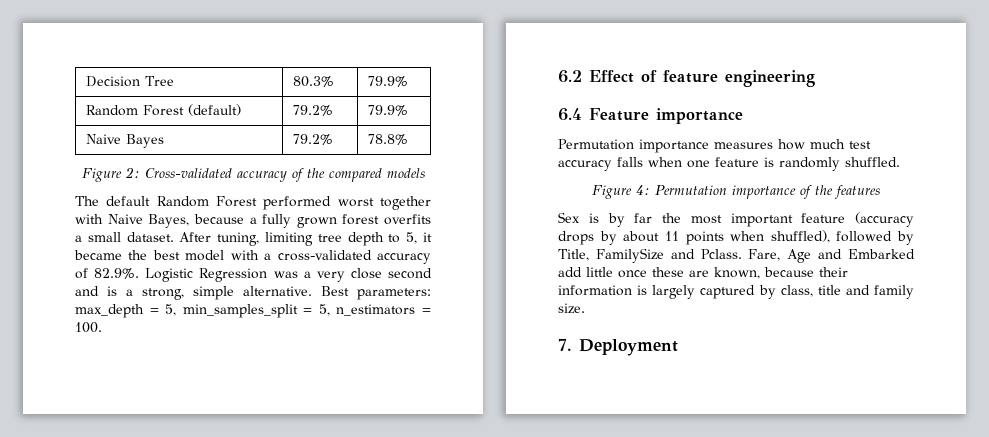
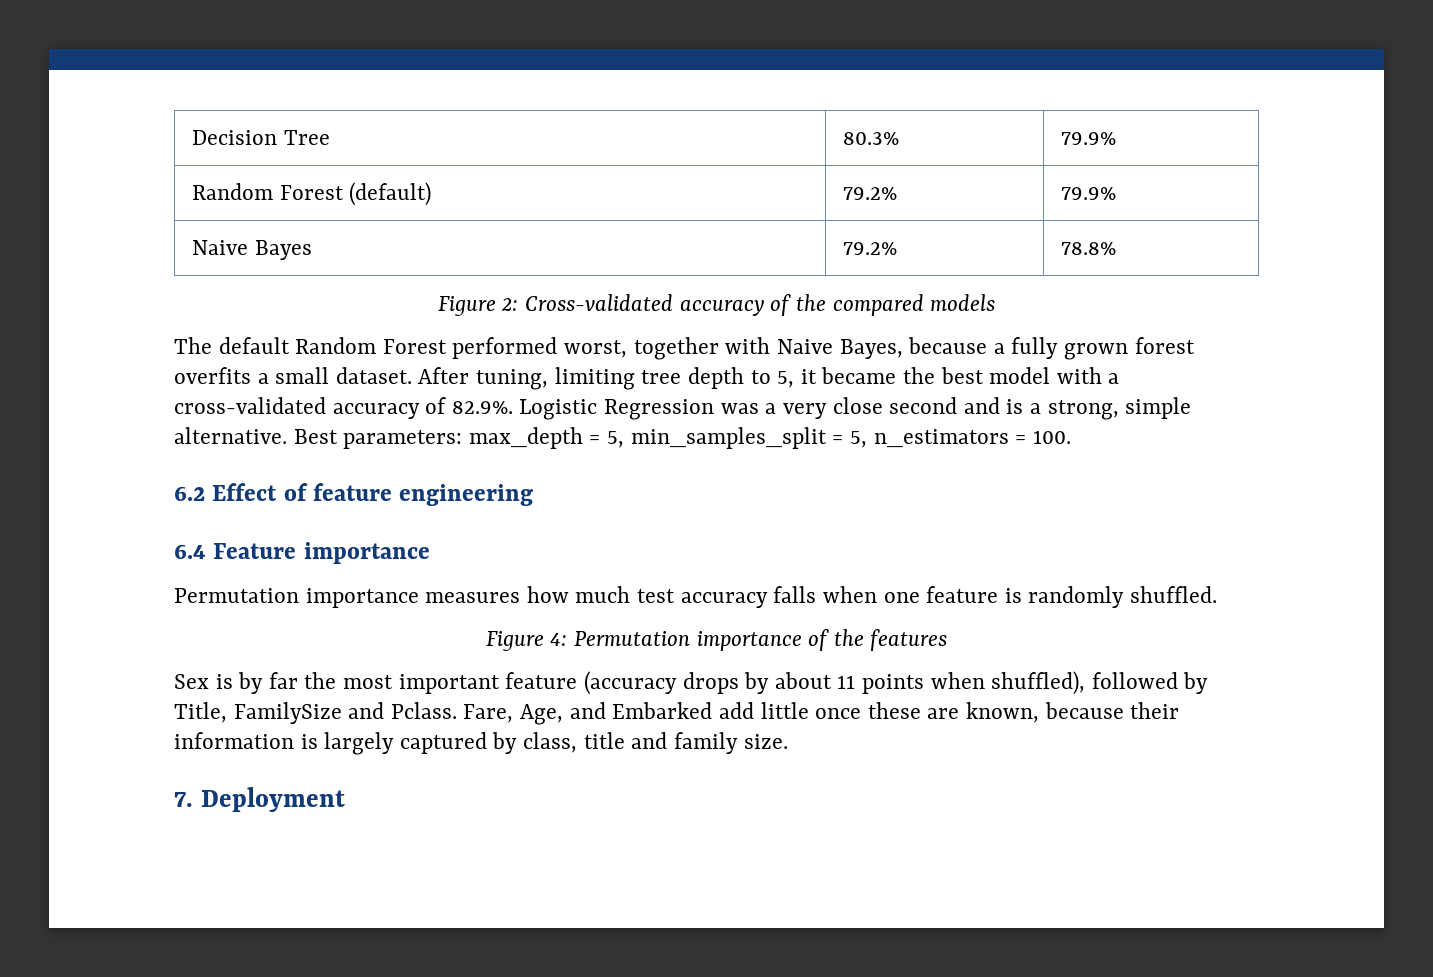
- The default Random Forest performed worst together with Naive Bayes, because a fully grown forest overfits a small dataset.
+ The default Random Forest performed worst, together with Naive Bayes, because a fully grown forest overfits a small dataset.
- Fare, Age and Embarked add little once these are known, because their information is largely captured by class, title and family size.
+ Fare, Age, and Embarked add little once these are known, because their information is largely captured by class, title and family size.

